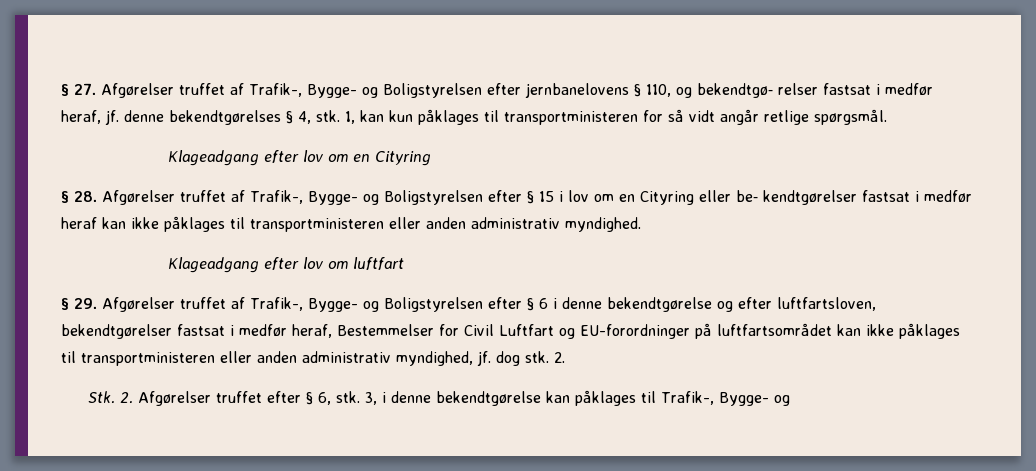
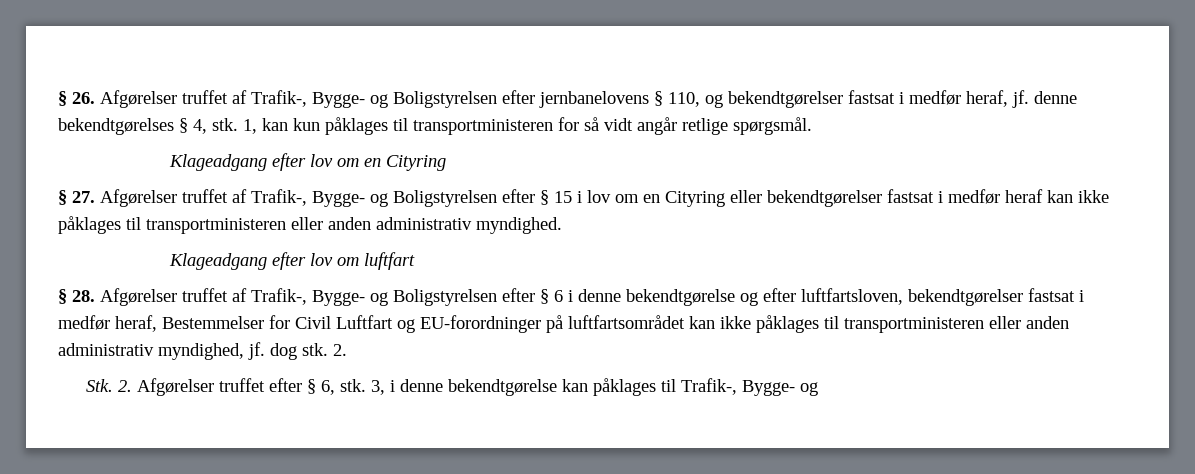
- § 27. Afgørelser truffet af Trafik-, Bygge- og Boligstyrelsen efter jernbanelovens § 110, og bekendtgø‐ relser fastsat i medfør heraf, jf. denne bekendtgørelses § 4, stk.
+ § 26. Afgørelser truffet af Trafik-, Bygge- og Boligstyrelsen efter jernbanelovens § 110, og bekendtgørelser fastsat i medfør heraf, jf. denne bekendtgørelses § 4, stk.
- § 28. Afgørelser truffet af Trafik-, Bygge- og Boligstyrelsen efter § 15 i lov om en Cityring eller be‐ kendtgørelser fastsat i medfør heraf kan ikke påklages til transportministeren eller anden administrativ myndighed.
+ § 27. Afgørelser truffet af Trafik-, Bygge- og Boligstyrelsen efter § 15 i lov om en Cityring eller bekendtgørelser fastsat i medfør heraf kan ikke påklages til transportministeren eller anden administrativ myndighed.
- § 29. Afgørelser truffet af Trafik-, Bygge- og Boligstyrelsen efter § 6 i denne bekendtgørelse og efter luftfartsloven, bekendtgørelser fastsat i medfør heraf, Bestemmelser for Civil Luftfart og EU-forordninger på luftfartsområdet kan ikke påklages til transportministeren eller anden administrativ myndighed, jf. dog stk.
+ § 28. Afgørelser truffet af Trafik-, Bygge- og Boligstyrelsen efter § 6 i denne bekendtgørelse og efter luftfartsloven, bekendtgørelser fastsat i medfør heraf, Bestemmelser for Civil Luftfart og EU-forordninger på luftfartsområdet kan ikke påklages til transportministeren eller anden administrativ myndighed, jf. dog stk.

